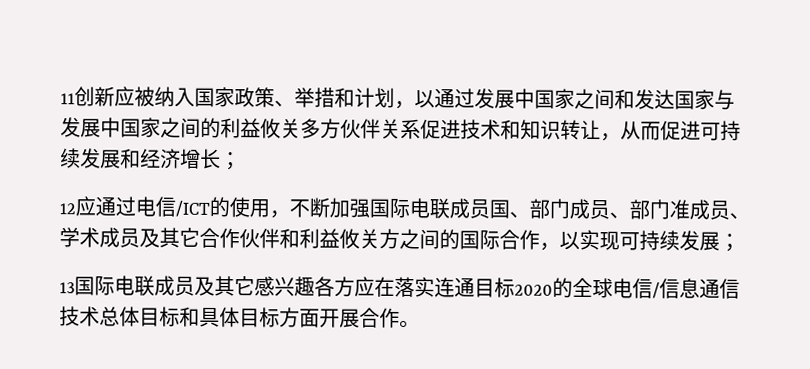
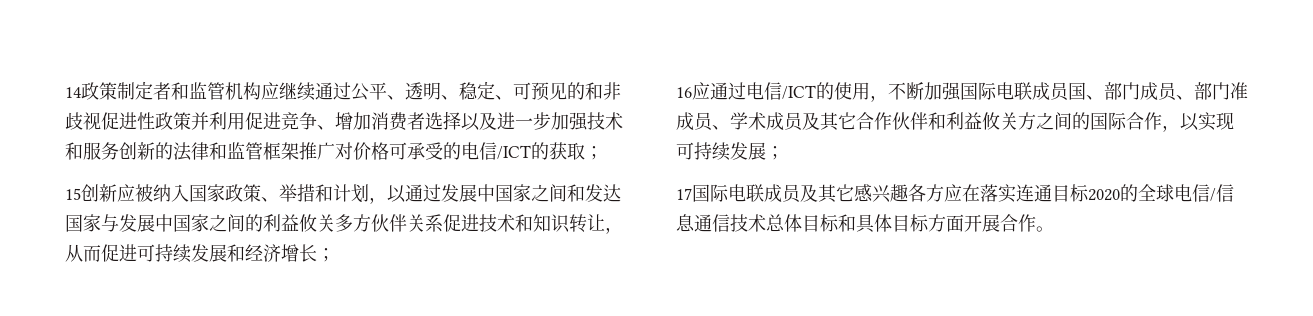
- 11创新应被纳入国家政策、举措和计划，以通过发展中国家之间和发达国家与发展中国家之间的利益攸关多方伙伴关系促进技术和知识转让，从而促进可持续发展和经济增长；
+ 14政策制定者和监管机构应继续通过公平、透明、稳定、可预见的和非歧视促进性政策并利用促进竞争、增加消费者选择以及进一步加强技术和服务创新的法律和监管框架推广对价格可承受的电信/ICT的获取；
+ 15创新应被纳入国家政策、举措和计划，以通过发展中国家之间和发达国家与发展中国家之间的利益攸关多方伙伴关系促进技术和知识转让，从而促进可持续发展和经济增长；
- 12应通过电信/ICT的使用，不断加强国际电联成员国、部门成员、部门准成员、学术成员及其它合作伙伴和利益攸关方之间的国际合作，以实现可持续发展；
+ 16应通过电信/ICT的使用，不断加强国际电联成员国、部门成员、部门准成员、学术成员及其它合作伙伴和利益攸关方之间的国际合作，以实现可持续发展；
- 13国际电联成员及其它感兴趣各方应在落实连通目标2020的全球电信/信息通信技术总体目标和具体目标方面开展合作。
+ 17国际电联成员及其它感兴趣各方应在落实连通目标2020的全球电信/信息通信技术总体目标和具体目标方面开展合作。

